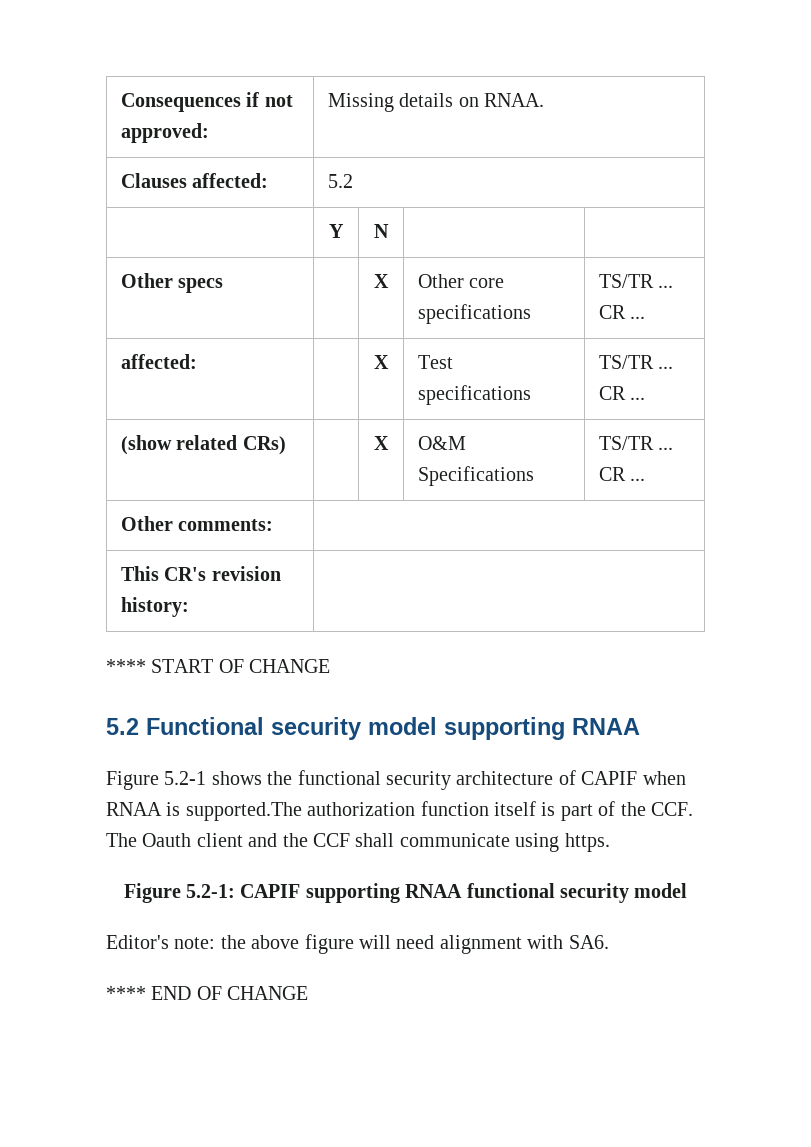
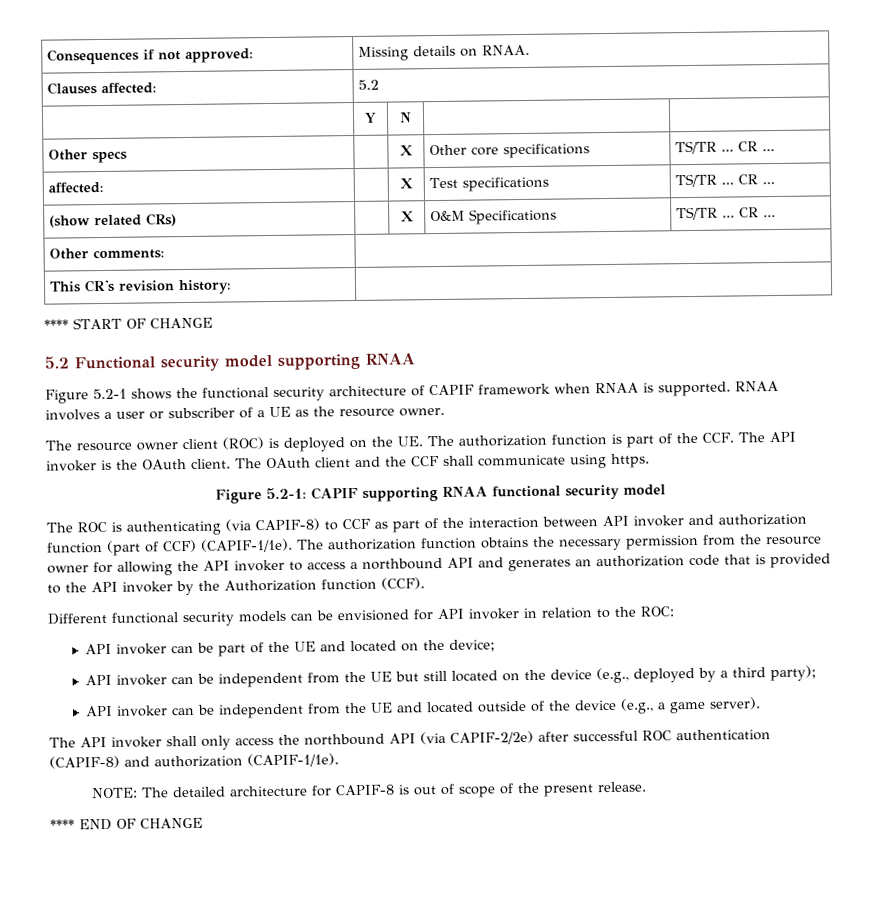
- Figure 5.2-1 shows the functional security architecture of CAPIF when RNAA is supported.The authorization function itself is part of the CCF. The Oauth client and the CCF shall communicate using https.
+ Figure 5.2-1 shows the functional security architecture of CAPIF framework when RNAA is supported. RNAA involves a user or subscriber of a UE as the resource owner.
+ The resource owner client (ROC) is deployed on the UE. The authorization function is part of the CCF. The API invoker is the OAuth client. The OAuth client and the CCF shall communicate using https.
- Editor's note: the above figure will need alignment with SA6.
+ The ROC is authenticating (via CAPIF-8) to CCF as part of the interaction between API invoker and authorization function (part of CCF) (CAPIF-1/1e). The authorization function obtains the necessary permission from the resource owner for allowing the API invoker to access a northbound API and generates an authorization code that is provided to the API invoker by the Authorization function (CCF).
+ Different functional security models can be envisioned for API invoker in relation to the ROC:
+ API invoker can be part of the UE and located on the device;
+ API invoker can be independent from the UE but still located on the device (e.g., deployed by a third party);
+ API invoker can be independent from the UE and located outside of the device (e.g., a game server).
+ The API invoker shall only access the northbound API (via CAPIF-2/2e) after successful ROC authentication (CAPIF-8) and authorization (CAPIF-1/1e).
+ NOTE: The detailed architecture for CAPIF-8 is out of scope of the present release.

